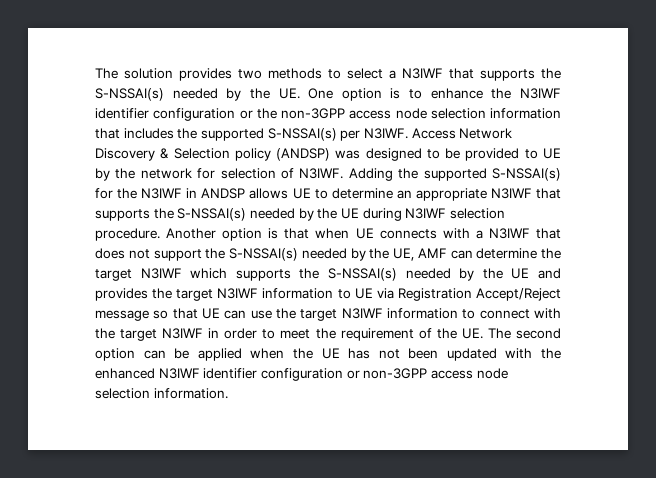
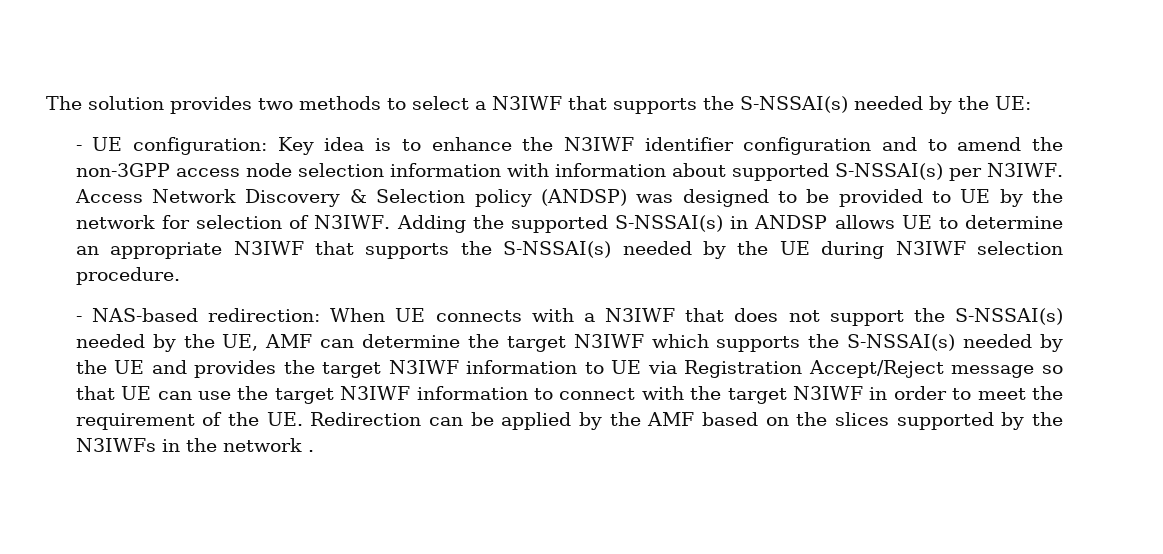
- The solution provides two methods to select a N3IWF that supports the S-NSSAI(s) needed by the UE. One option is to enhance the N3IWF identifier configuration or the non-3GPP access node selection information that includes the supported S-NSSAI(s) per N3IWF.
+ The solution provides two methods to select a N3IWF that supports the S-NSSAI(s) needed by the UE:
+ - UE configuration: Key idea is to enhance the N3IWF identifier configuration and to amend the non-3GPP access node selection information with information about supported S-NSSAI(s) per N3IWF.
- Adding the supported S-NSSAI(s) for the N3IWF in ANDSP allows UE to determine an appropriate N3IWF that supports the S-NSSAI(s) needed by the UE during N3IWF selection procedure. Another option is that when UE connects with a N3IWF that does not support the S-NSSAI(s) needed by the UE, AMF can determine the target N3IWF which supports the S-NSSAI(s) needed by the UE and provides the target N3IWF information to UE via Registration Accept/Reject message so that UE can use the target N3IWF information to connect with the target N3IWF in order to meet the requirement of the UE. The second option can be applied when the UE has not been updated with the enhanced N3IWF identifier configuration or non-3GPP access node selection information.
+ Adding the supported S-NSSAI(s) in ANDSP allows UE to determine an appropriate N3IWF that supports the S-NSSAI(s) needed by the UE during N3IWF selection procedure.
+ - NAS-based redirection: When UE connects with a N3IWF that does not support the S-NSSAI(s) needed by the UE, AMF can determine the target N3IWF which supports the S-NSSAI(s) needed by the UE and provides the target N3IWF information to UE via Registration Accept/Reject message so that UE can use the target N3IWF information to connect with the target N3IWF in order to meet the requirement of the UE. Redirection can be applied by the AMF based on the slices supported by the N3IWFs in the network .

